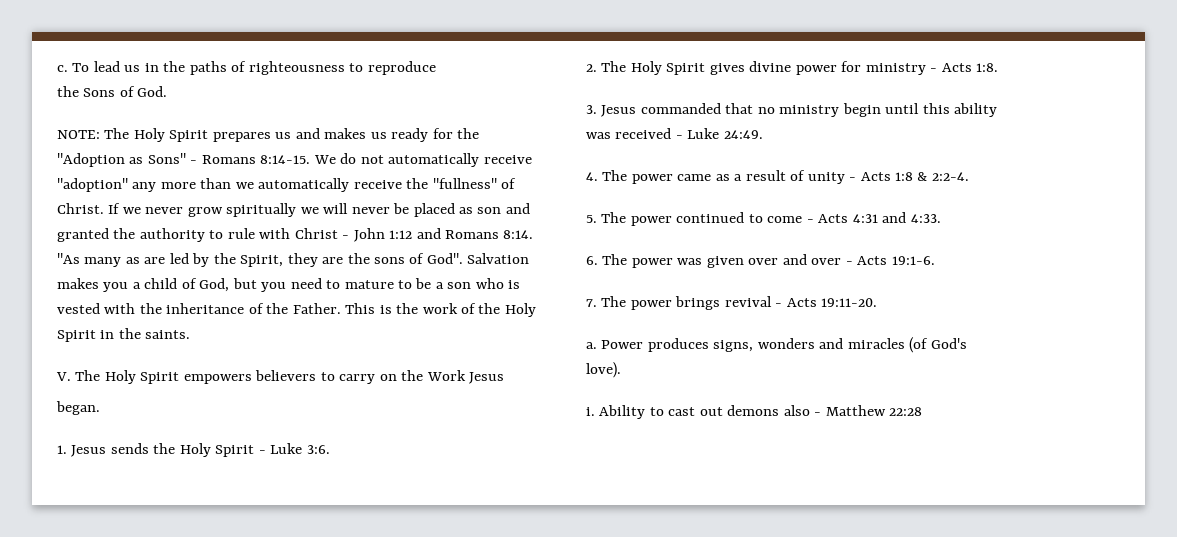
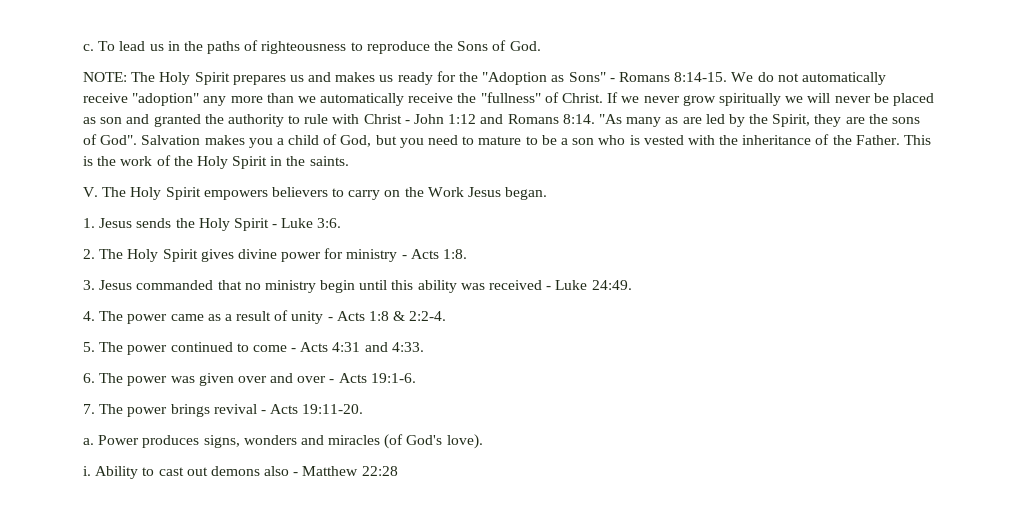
- To lead us in the paths of righteousness to reproduce
- the Sons of God.
+ To lead us in the paths of righteousness to reproduce the Sons of God.
- V. The Holy Spirit empowers believers to carry on the Work Jesus
- began.
+ V. The Holy Spirit empowers believers to carry on the Work Jesus began.
- 3. Jesus commanded that no ministry begin until this ability
- was received - Luke 24:49.
+ 3. Jesus commanded that no ministry begin until this ability was received - Luke 24:49.
- Power produces signs, wonders and miracles (of God's
- love).
+ Power produces signs, wonders and miracles (of God's love).

